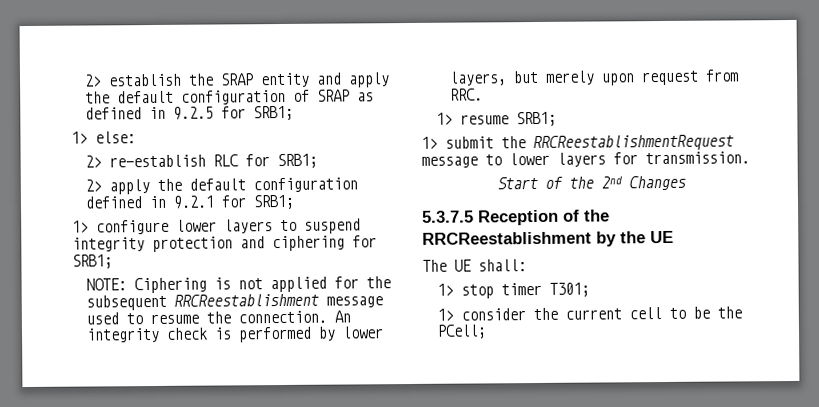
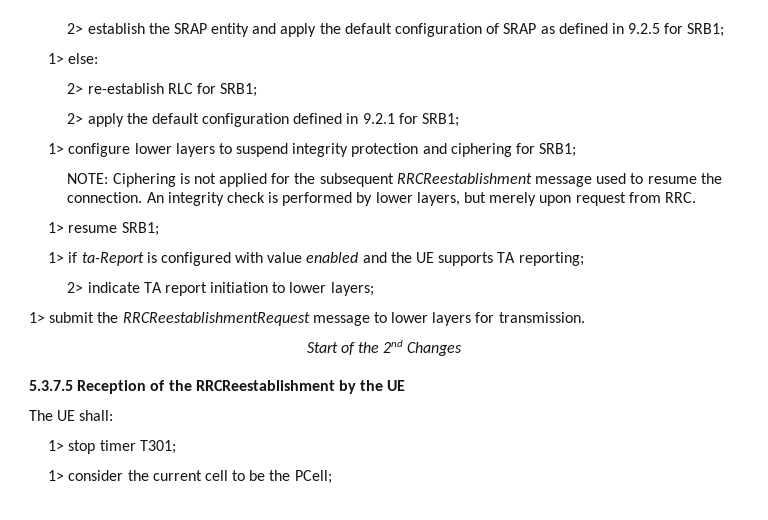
+ 1> if ta-Report is configured with value enabled and the UE supports TA reporting;
+ 2> indicate TA report initiation to lower layers;

